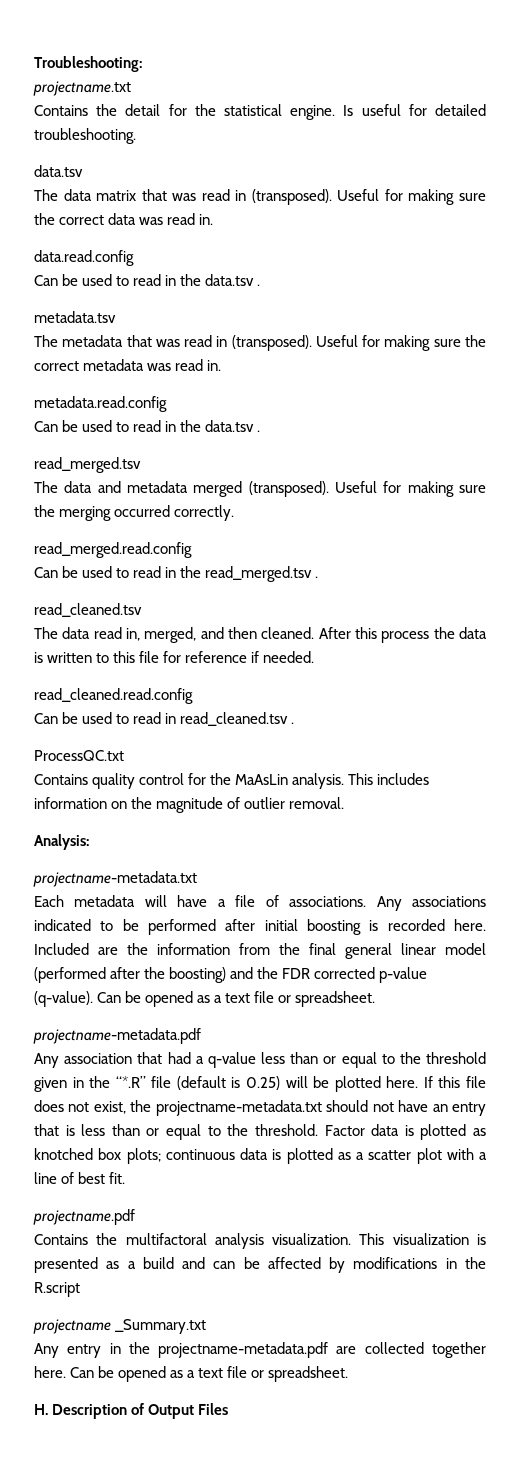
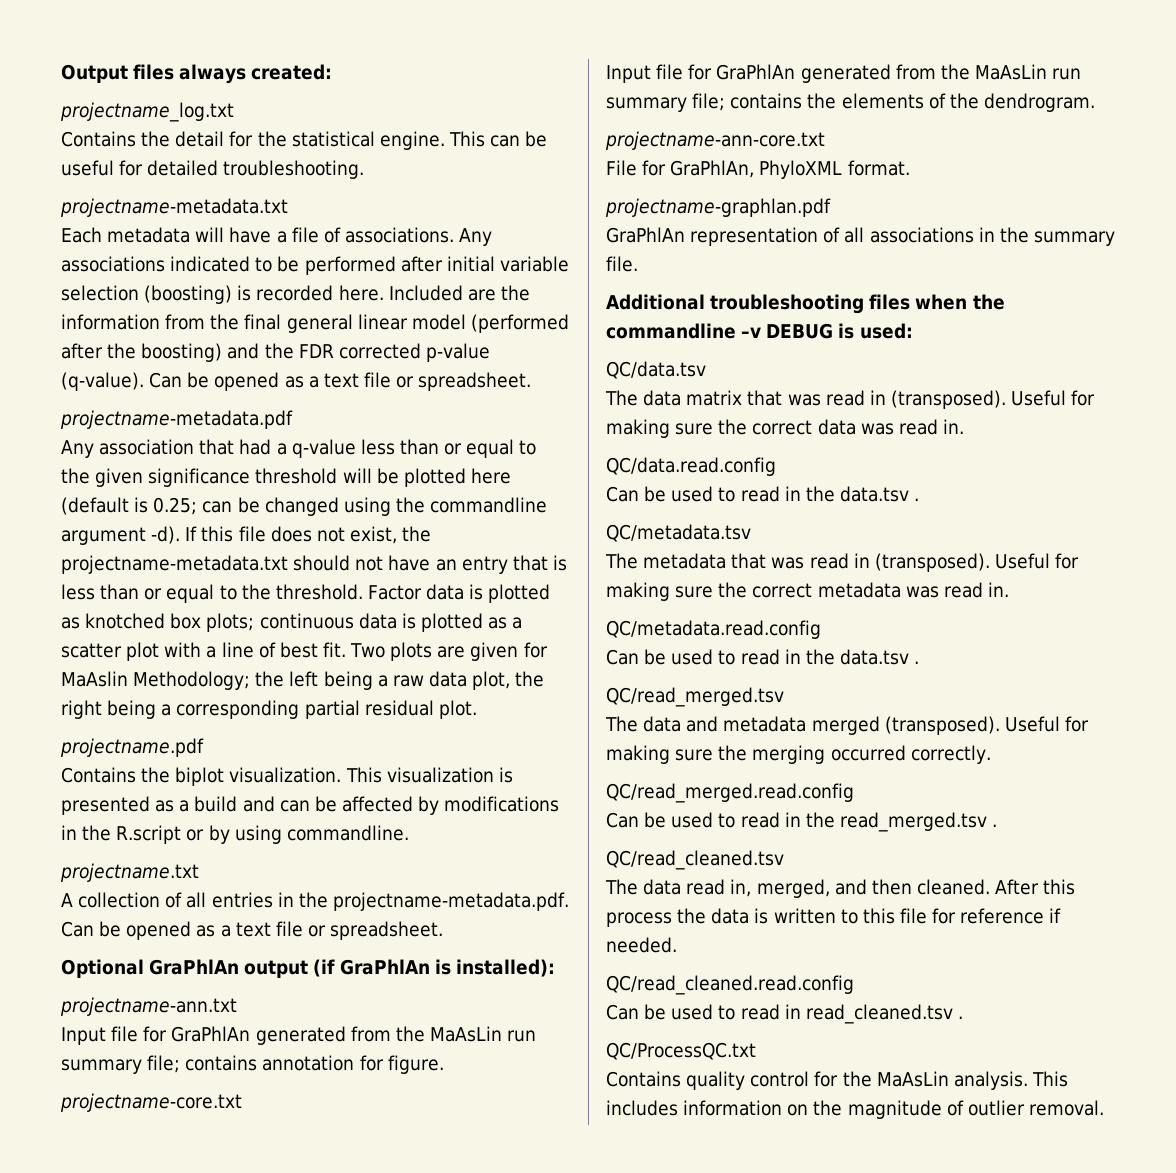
- Troubleshooting:
- projectname.txt
+ Output files always created:
+ projectname_log.txt
- Is useful for detailed troubleshooting.
- data.tsv
- The data matrix that was read in (transposed). Useful for making sure the correct data was read in.
- data.read.config
- Can be used to read in the data.tsv .
- metadata.tsv
- The metadata that was read in (transposed). Useful for making sure the correct metadata was read in.
- metadata.read.config
- Can be used to read in the data.tsv .
- read_merged.tsv
- The data and metadata merged (transposed). Useful for making sure the merging occurred correctly.
- read_merged.read.config
- Can be used to read in the read_merged.tsv .
- read_cleaned.tsv
- The data read in, merged, and then cleaned. After this process the data is written to this file for reference if needed.
- read_cleaned.read.config
- Can be used to read in read_cleaned.tsv .
- ProcessQC.txt
- Contains quality control for the MaAsLin analysis. This includes information on the magnitude of outlier removal.
- Analysis:
+ This can be useful for detailed troubleshooting.
- Any associations indicated to be performed after initial boosting is recorded here.
+ Any associations indicated to be performed after initial variable selection (boosting) is recorded here.
- Any association that had a q-value less than or equal to the threshold given in the “*.R” file (default is 0.25) will be plotted here.
+ Any association that had a q-value less than or equal to the given significance threshold will be plotted here (default is 0.25; can be changed using the commandline argument -d).
+ Two plots are given for MaAslin Methodology; the left being a raw data plot, the right being a corresponding partial residual plot.
- Contains the multifactoral analysis visualization.
+ Contains the biplot visualization.
- This visualization is presented as a build and can be affected by modifications in the R.script
- projectname _Summary.txt
- Any entry in the projectname-metadata.pdf are collected together here. Can be opened as a text file or spreadsheet.
- H. Description of Output Files
+ This visualization is presented as a build and can be affected by modifications in the R.script or by using commandline.
+ projectname.txt
+ A collection of all entries in the projectname-metadata.pdf. Can be opened as a text file or spreadsheet.
+ Optional GraPhlAn output (if GraPhlAn is installed):
+ projectname-ann.txt
+ Input file for GraPhlAn generated from the MaAsLin run summary file; contains annotation for figure.
+ projectname-core.txt
+ Input file for GraPhlAn generated from the MaAsLin run summary file; contains the elements of the dendrogram.
+ projectname-ann-core.txt
+ File for GraPhlAn, PhyloXML format.
+ projectname-graphlan.pdf
+ GraPhlAn representation of all associations in the summary file.
+ Additional troubleshooting files when the commandline –v DEBUG is used:
+ QC/data.tsv
+ The data matrix that was read in (transposed). Useful for making sure the correct data was read in.
+ QC/data.read.config
+ Can be used to read in the data.tsv .
+ QC/metadata.tsv
+ The metadata that was read in (transposed). Useful for making sure the correct metadata was read in.
+ QC/metadata.read.config
+ Can be used to read in the data.tsv .
+ QC/read_merged.tsv
+ The data and metadata merged (transposed). Useful for making sure the merging occurred correctly.
+ QC/read_merged.read.config
+ Can be used to read in the read_merged.tsv .
+ QC/read_cleaned.tsv
+ The data read in, merged, and then cleaned. After this process the data is written to this file for reference if needed.
+ QC/read_cleaned.read.config
+ Can be used to read in read_cleaned.tsv .
+ QC/ProcessQC.txt
+ Contains quality control for the MaAsLin analysis. This includes information on the magnitude of outlier removal.

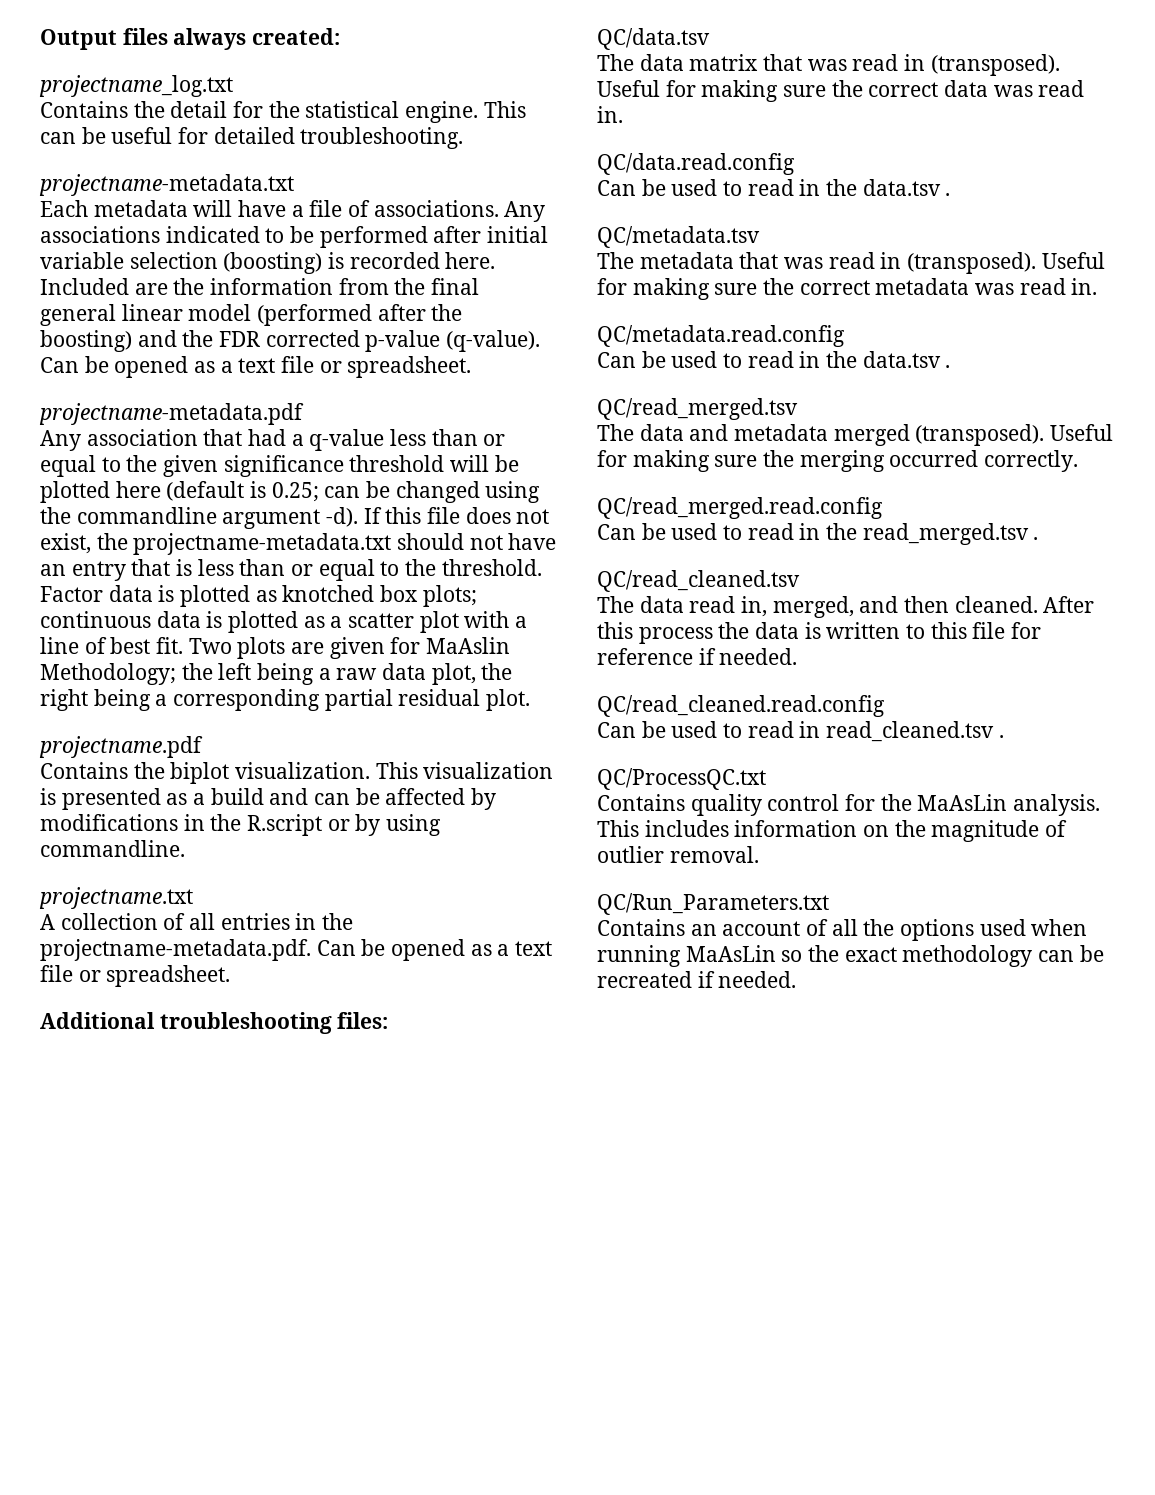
- Optional GraPhlAn output (if GraPhlAn is installed):
- projectname-ann.txt
- Input file for GraPhlAn generated from the MaAsLin run summary file; contains annotation for figure.
- projectname-core.txt
- Input file for GraPhlAn generated from the MaAsLin run summary file; contains the elements of the dendrogram.
- projectname-ann-core.txt
- File for GraPhlAn, PhyloXML format.
- projectname-graphlan.pdf
- GraPhlAn representation of all associations in the summary file.
- Additional troubleshooting files when the commandline –v DEBUG is used:
+ Additional troubleshooting files:
+ QC/Run_Parameters.txt
+ Contains an account of all the options used when running MaAsLin so the exact methodology can be recreated if needed.

